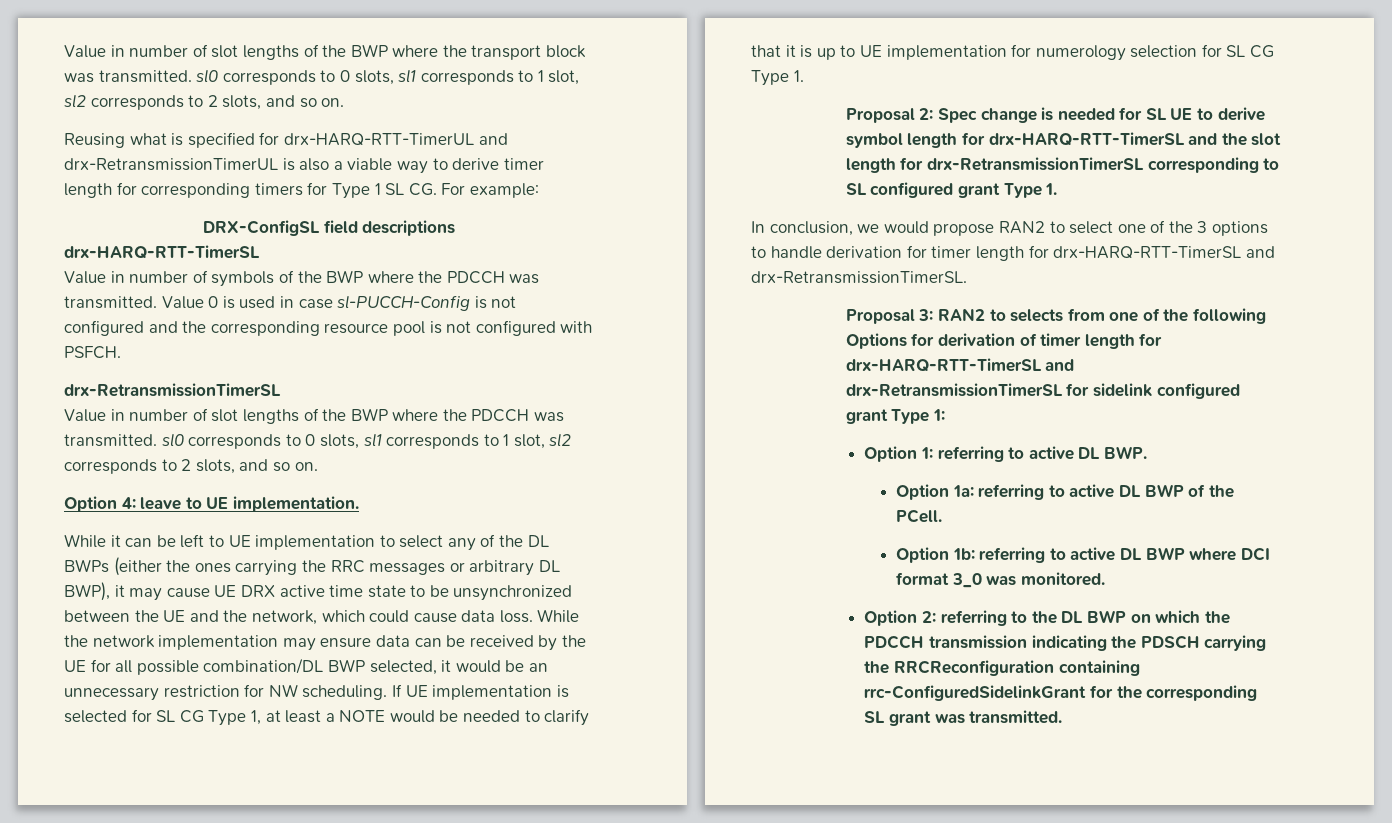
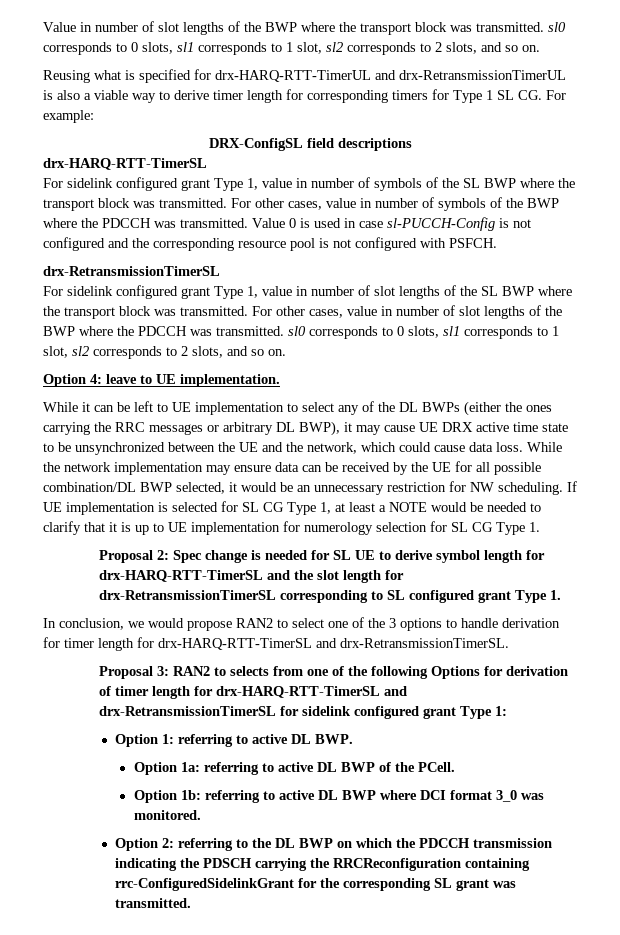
- Value in number of symbols of the BWP where the PDCCH was transmitted.
+ For sidelink configured grant Type 1, value in number of symbols of the SL BWP where the transport block was transmitted. For other cases, value in number of symbols of the BWP where the PDCCH was transmitted.
- Value in number of slot lengths of the BWP where the PDCCH was transmitted. sl0 corresponds to 0 slots, sl1 corresponds to 1 slot, sl2 corresponds to 2 slots, and so on.
+ For sidelink configured grant Type 1, value in number of slot lengths of the SL BWP where the transport block was transmitted. For other cases, value in number of slot lengths of the BWP where the PDCCH was transmitted. sl0 corresponds to 0 slots, sl1 corresponds to 1 slot, sl2 corresponds to 2 slots, and so on.

